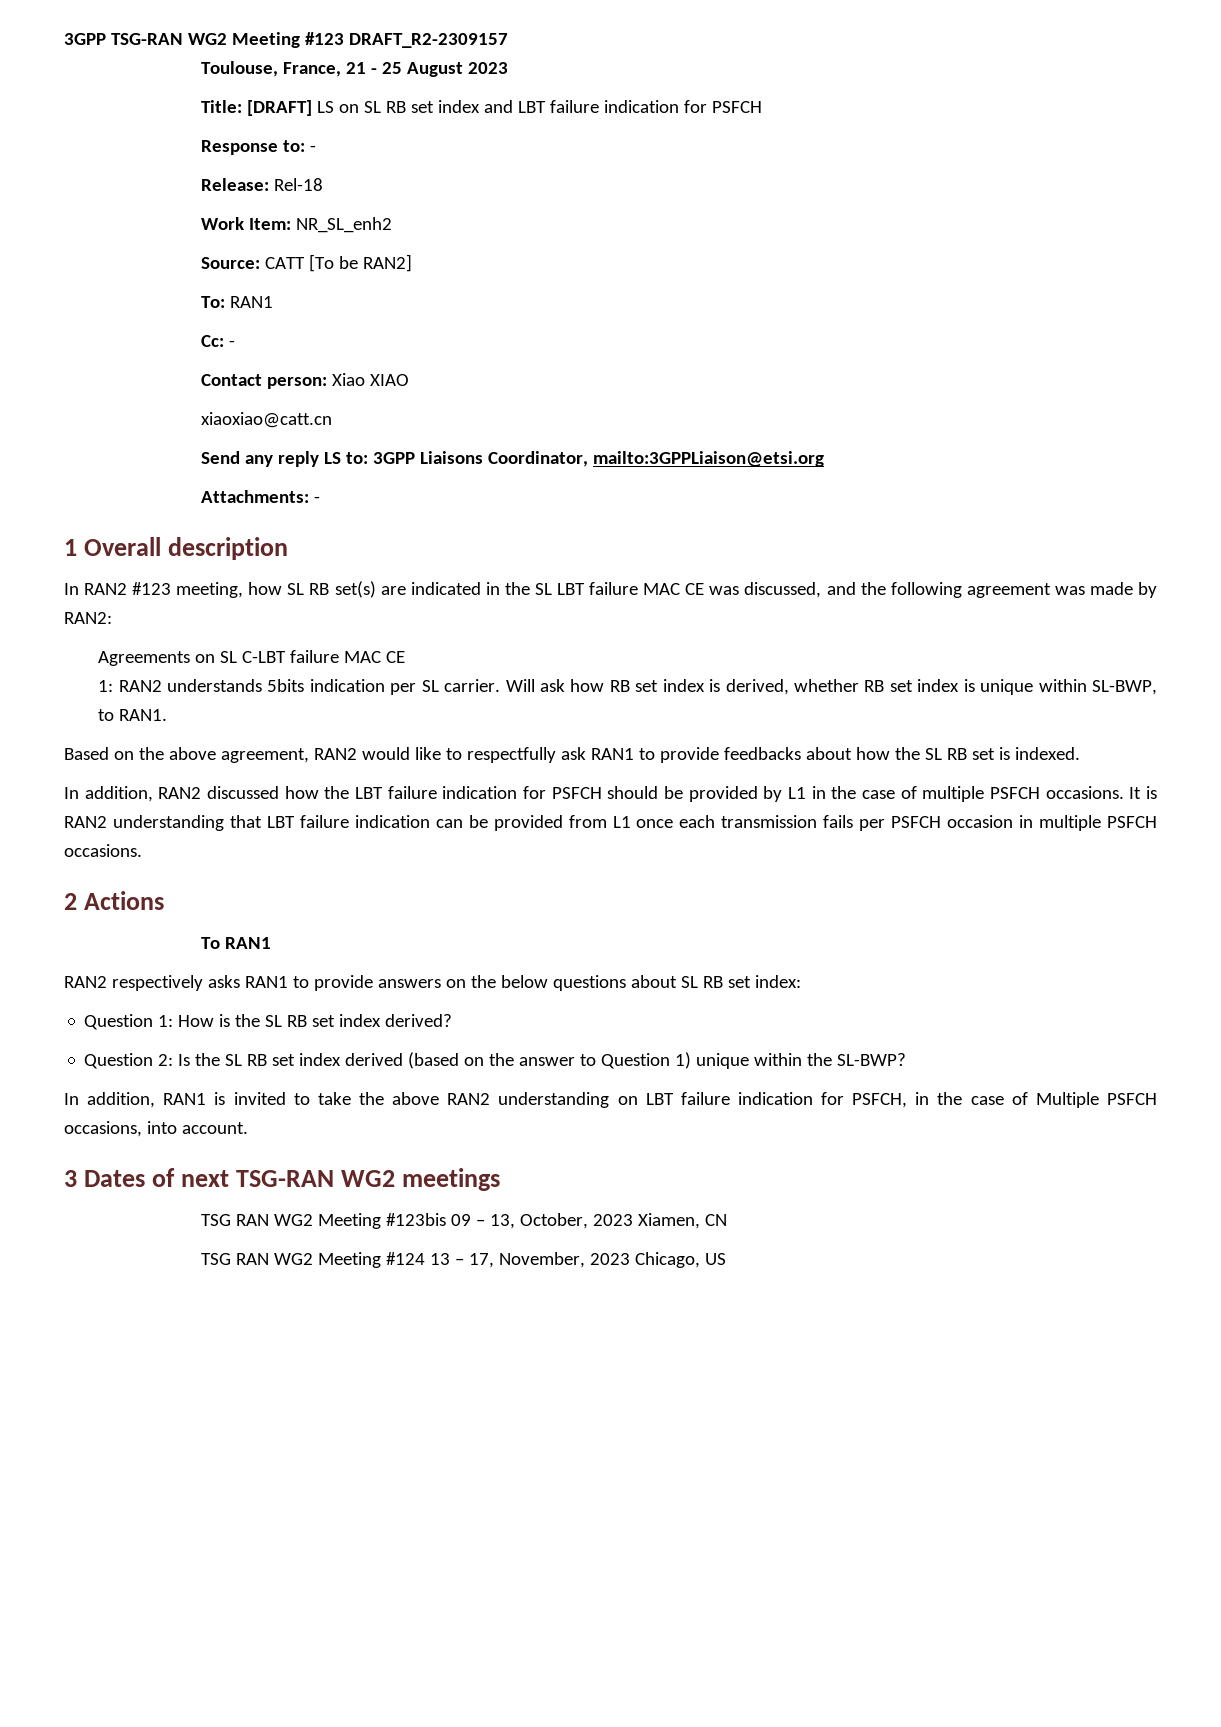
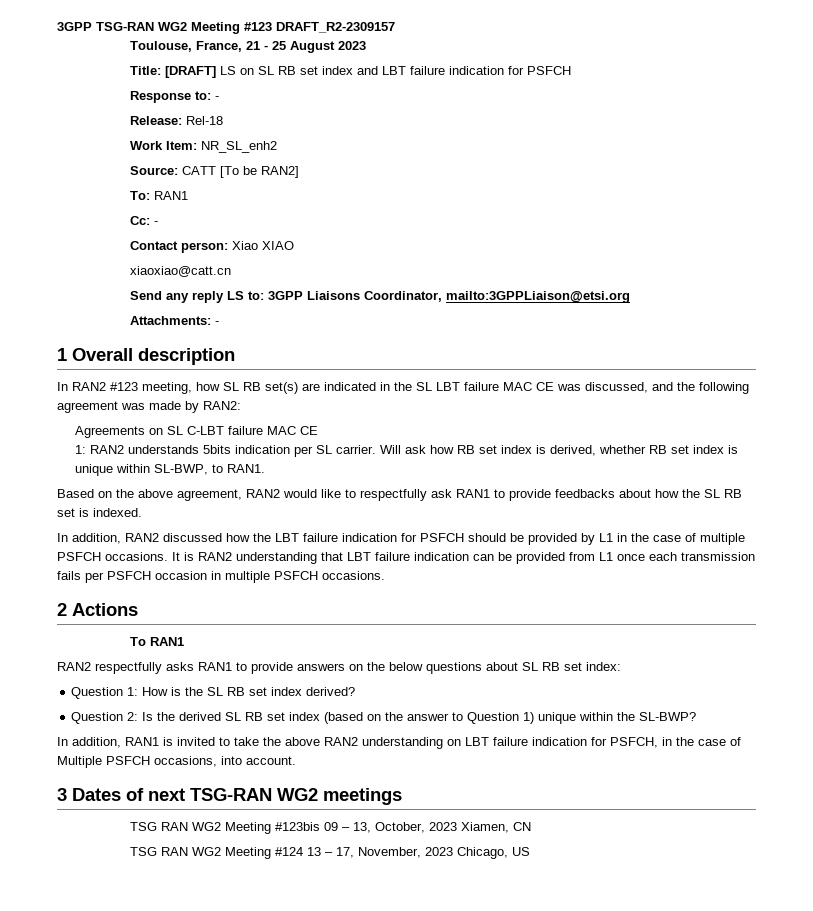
- RAN2 respectively asks RAN1 to provide answers on the below questions about SL RB set index:
+ RAN2 respectfully asks RAN1 to provide answers on the below questions about SL RB set index:
- Question 2: Is the SL RB set index derived (based on the answer to Question 1) unique within the SL-BWP?
+ Question 2: Is the derived SL RB set index (based on the answer to Question 1) unique within the SL-BWP?

